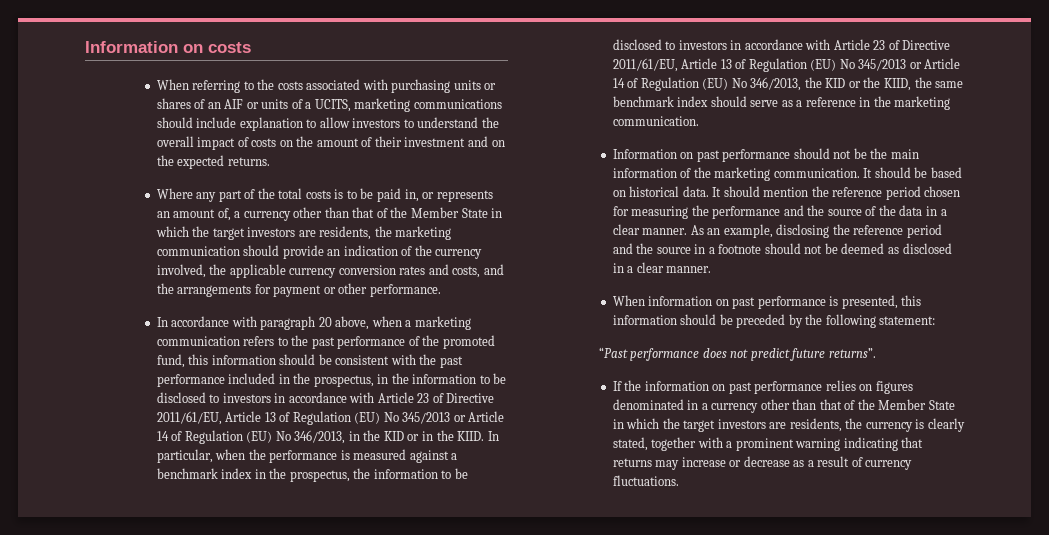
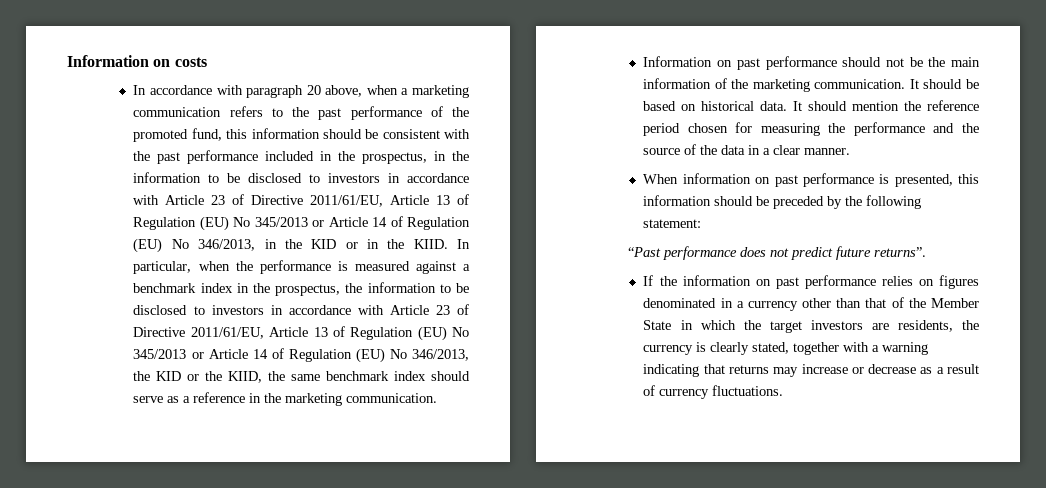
- When referring to the costs associated with purchasing units or shares of an AIF or units of a UCITS, marketing communications should include explanation to allow investors to understand the overall impact of costs on the amount of their investment and on the expected returns.
- Where any part of the total costs is to be paid in, or represents an amount of, a currency other than that of the Member State in which the target investors are residents, the marketing communication should provide an indication of the currency involved, the applicable currency conversion rates and costs, and the arrangements for payment or other performance.
- As an example, disclosing the reference period and the source in a footnote should not be deemed as disclosed in a clear manner.
- If the information on past performance relies on figures denominated in a currency other than that of the Member State in which the target investors are residents, the currency is clearly stated, together with a prominent warning indicating that returns may increase or decrease as a result of currency fluctuations.
+ If the information on past performance relies on figures denominated in a currency other than that of the Member State in which the target investors are residents, the currency is clearly stated, together with a warning indicating that returns may increase or decrease as a result of currency fluctuations.

